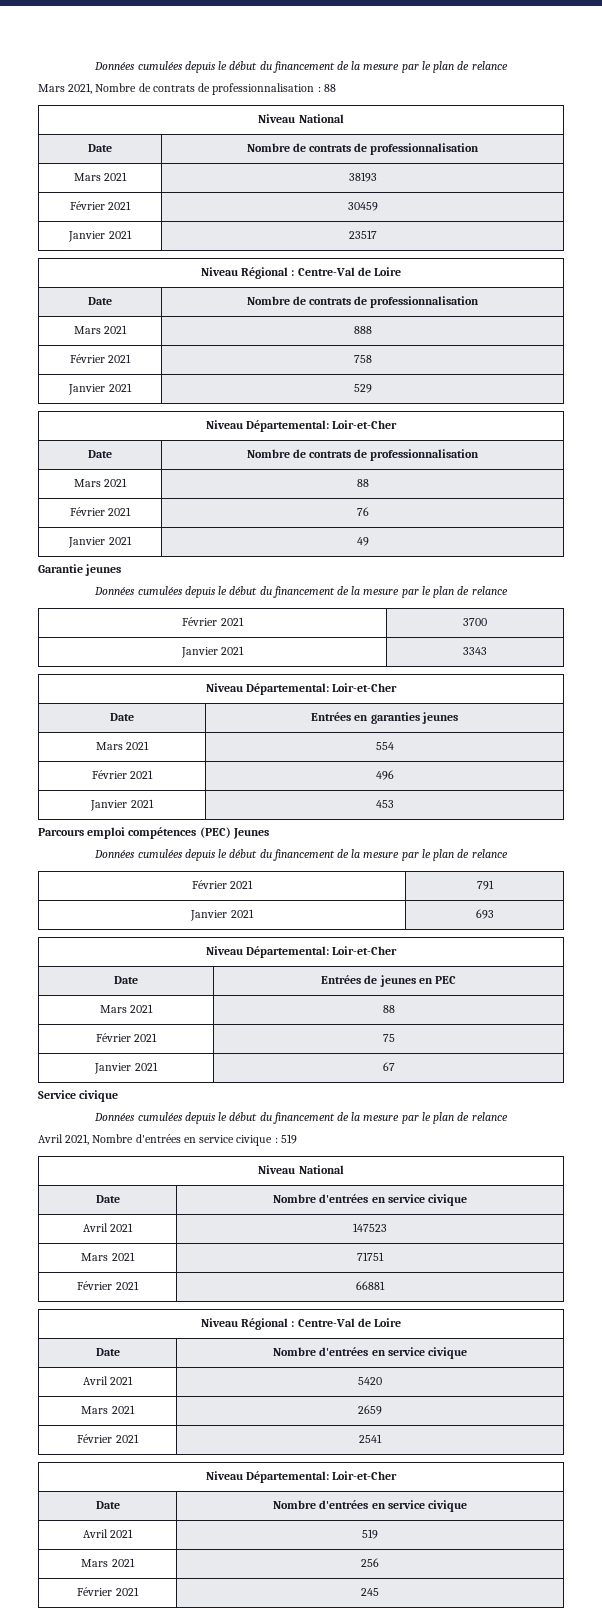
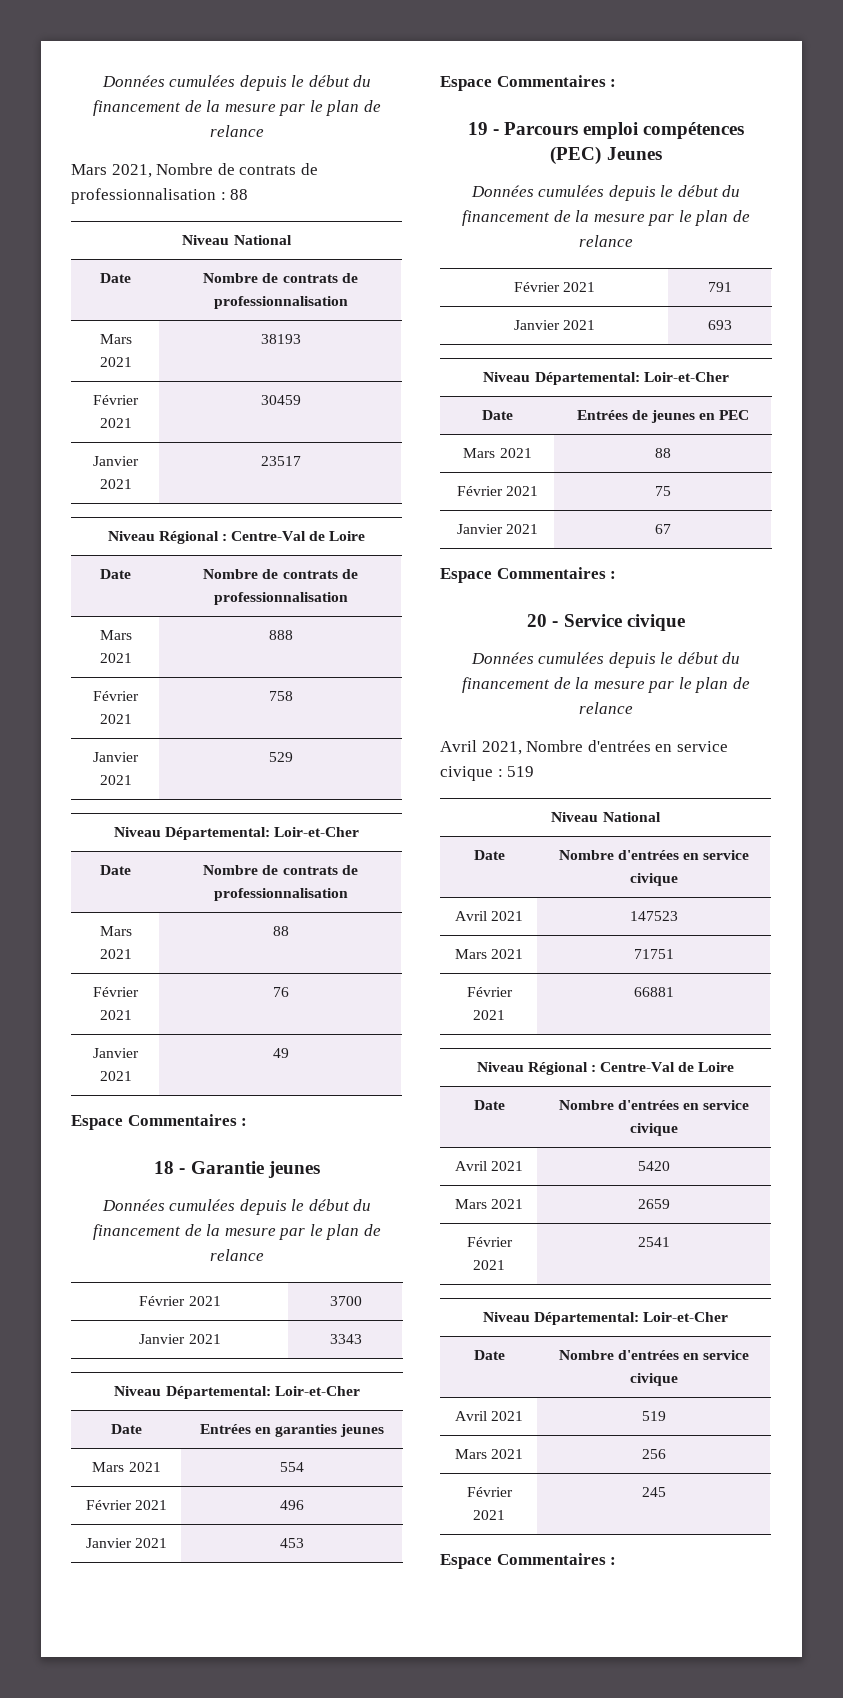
  Janvier 2021 | 49
- Garantie jeunes
+ Espace Commentaires :
+ 18 - Garantie jeunes
  Janvier 2021 | 453
- Parcours emploi compétences (PEC) Jeunes
+ Espace Commentaires :
+ 19 - Parcours emploi compétences (PEC) Jeunes
  Janvier 2021 | 67
- Service civique
+ Espace Commentaires :
+ 20 - Service civique
  Février 2021 | 245
+ Espace Commentaires :

